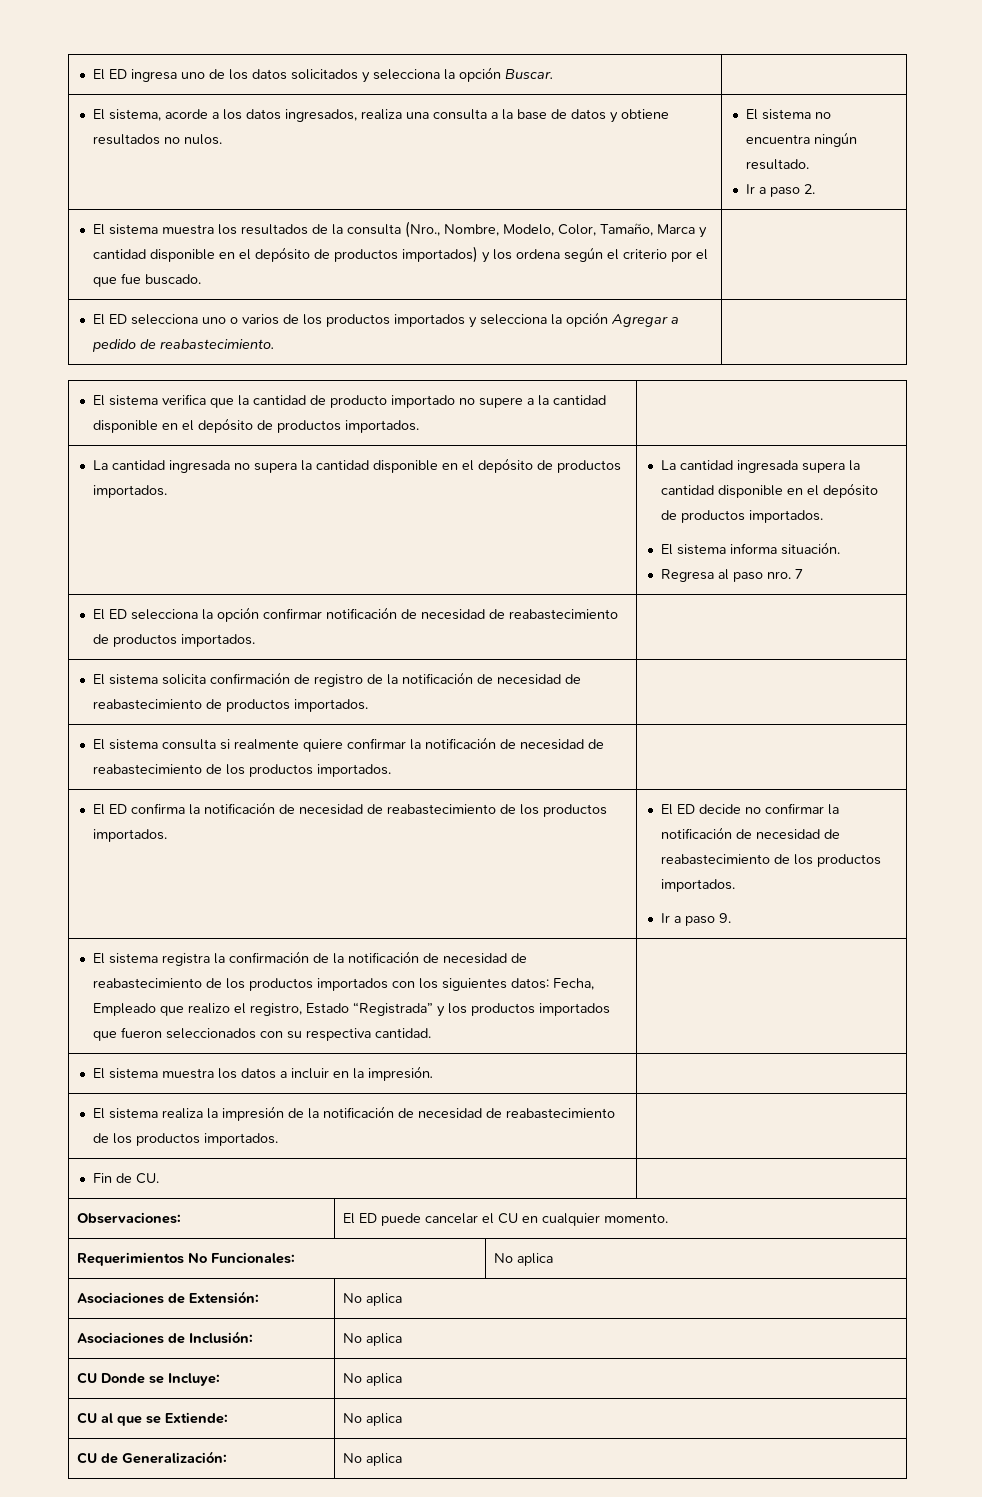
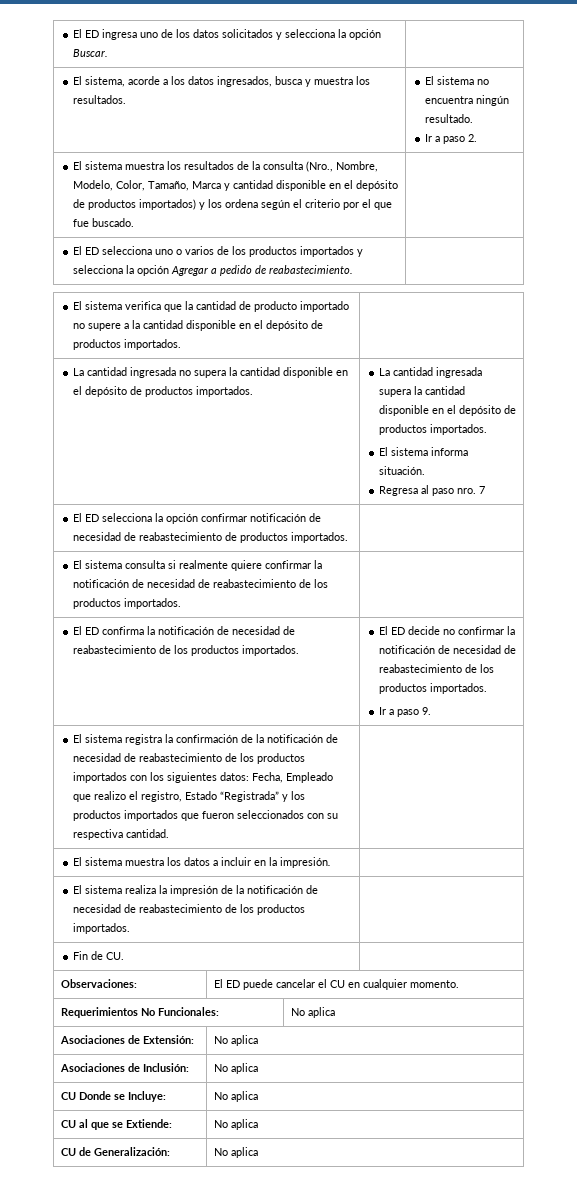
- El sistema, acorde a los datos ingresados, realiza una consulta a la base de datos y obtiene resultados no nulos. | El sistema no encuentra ningún resultado.
+ El sistema, acorde a los datos ingresados, busca y muestra los resultados. | El sistema no encuentra ningún resultado.
- El sistema solicita confirmación de registro de la notificación de necesidad de reabastecimiento de productos importados. |

